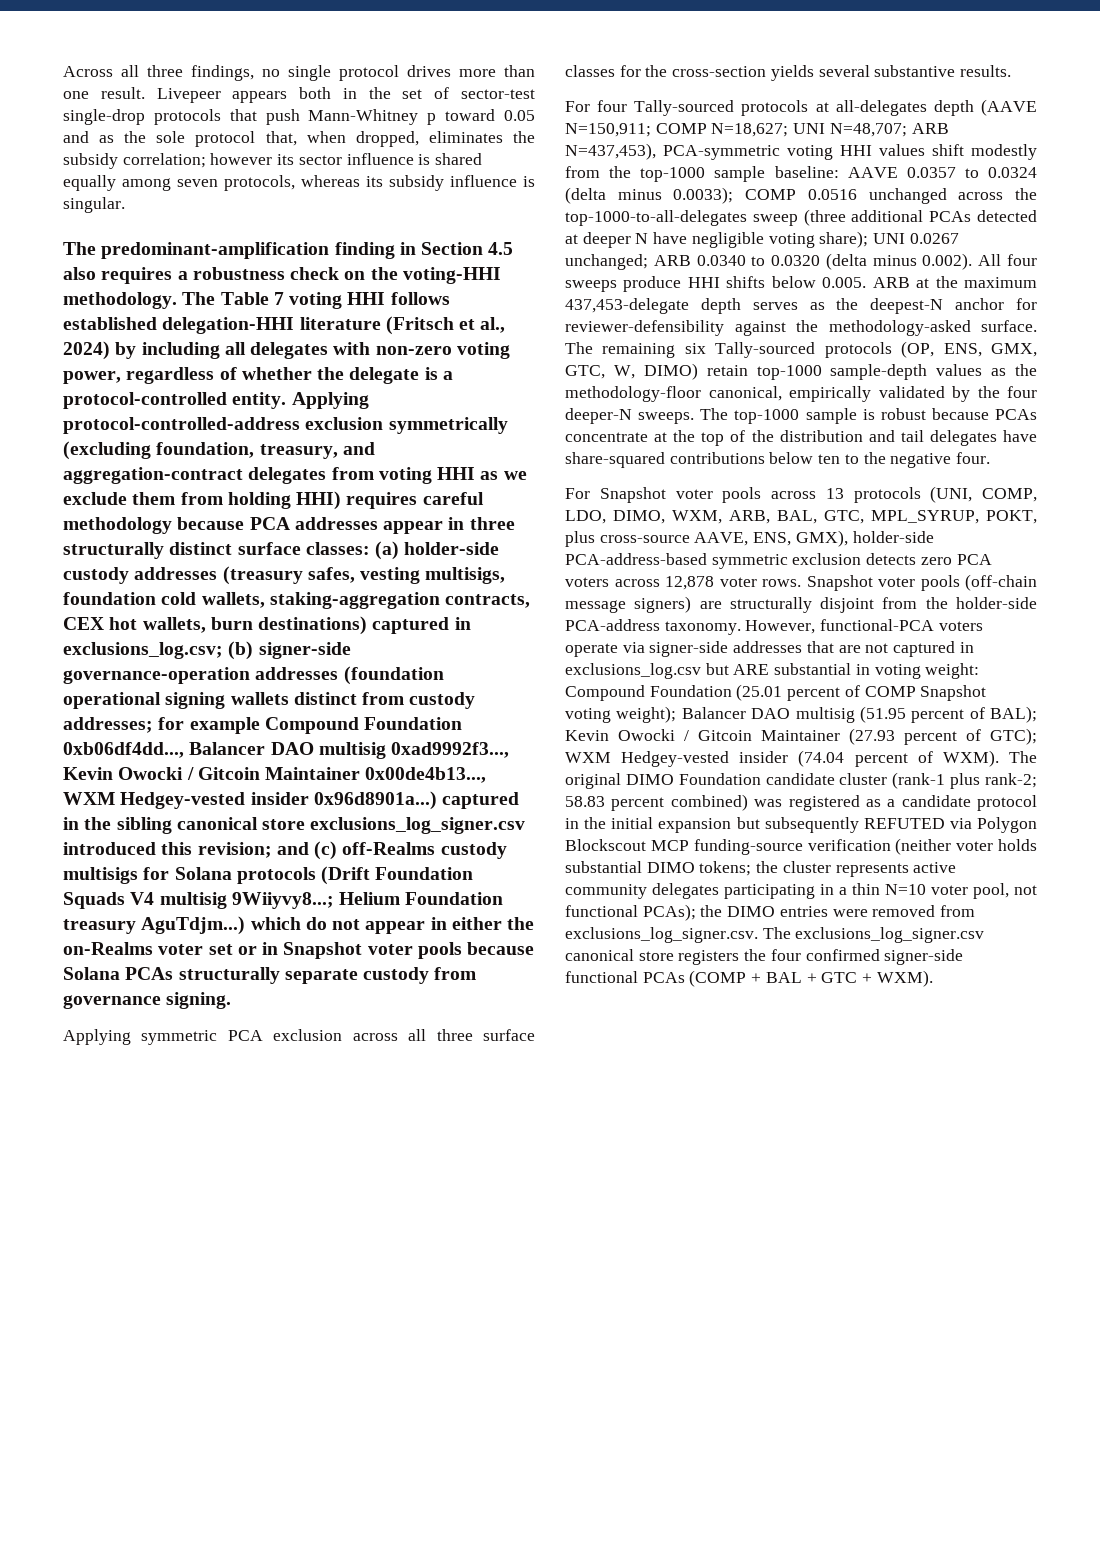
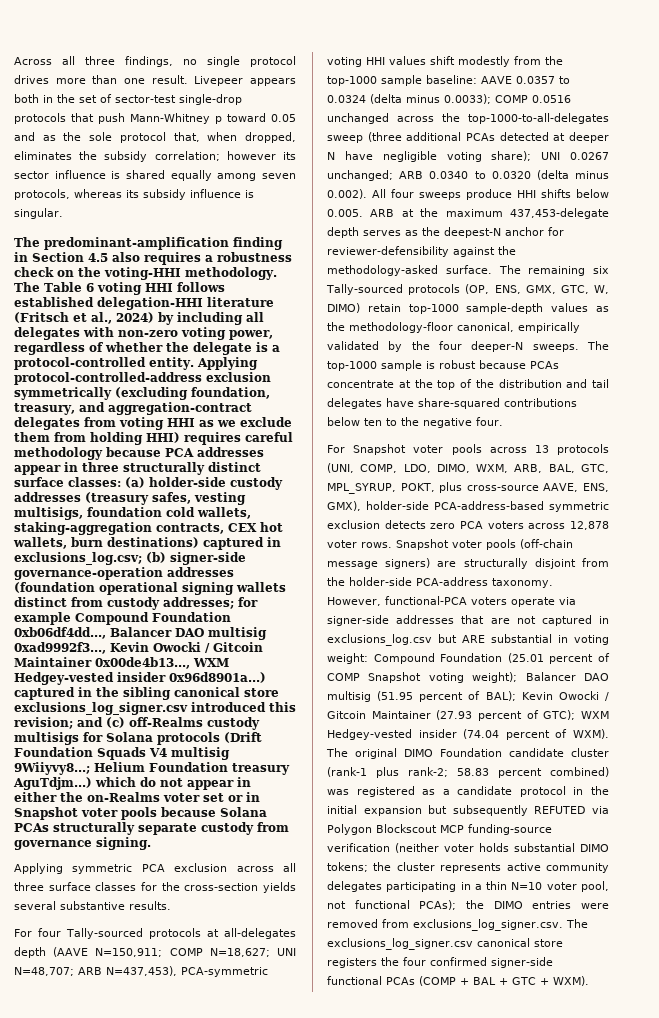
- The Table 7 voting HHI follows established delegation-HHI literature (Fritsch et al., 2024) by including all delegates with non-zero voting power, regardless of whether the delegate is a protocol-controlled entity.
+ The Table 6 voting HHI follows established delegation-HHI literature (Fritsch et al., 2024) by including all delegates with non-zero voting power, regardless of whether the delegate is a protocol-controlled entity.

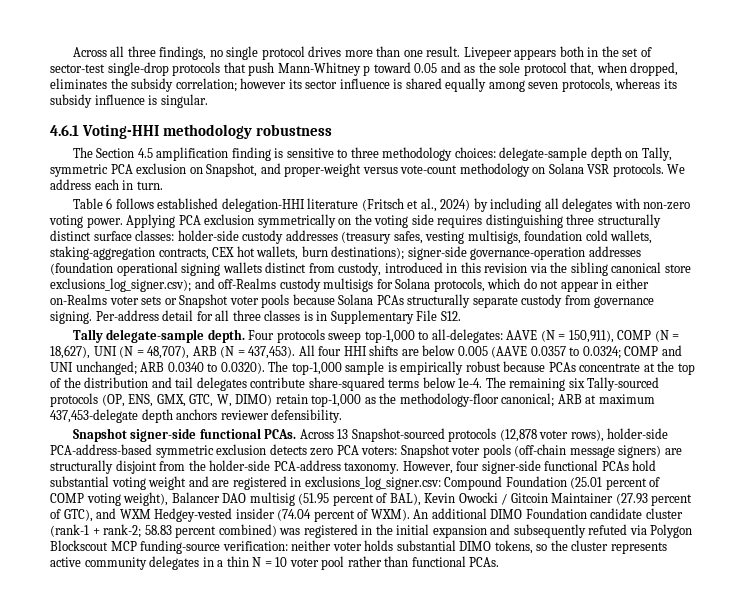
- The predominant-amplification finding in Section 4.5 also requires a robustness check on the voting-HHI methodology. The Table 6 voting HHI follows established delegation-HHI literature (Fritsch et al., 2024) by including all delegates with non-zero voting power, regardless of whether the delegate is a protocol-controlled entity. Applying protocol-controlled-address exclusion symmetrically (excluding foundation, treasury, and aggregation-contract delegates from voting HHI as we exclude them from holding HHI) requires careful methodology because PCA addresses appear in three structurally distinct surface classes:
+ 4.6.1 Voting-HHI methodology robustness
+ The Section 4.5 amplification finding is sensitive to three methodology choices: delegate-sample depth on Tally, symmetric PCA exclusion on Snapshot, and proper-weight versus vote-count methodology on Solana VSR protocols. We address each in turn.
+ Table 6 follows established delegation-HHI literature (Fritsch et al., 2024) by including all delegates with non-zero voting power. Applying PCA exclusion symmetrically on the voting side requires distinguishing three structurally distinct surface classes:
- (a) holder-side custody addresses (treasury safes, vesting multisigs, foundation cold wallets, staking-aggregation contracts, CEX hot wallets, burn destinations) captured in exclusions_log.csv; (b) signer-side governance-operation addresses (foundation operational signing wallets distinct from custody addresses; for example Compound Foundation 0xb06df4dd..., Balancer DAO multisig 0xad9992f3..., Kevin Owocki / Gitcoin Maintainer 0x00de4b13..., WXM Hedgey-vested insider 0x96d8901a...) captured in the sibling canonical store exclusions_log_signer.csv introduced this revision; and (c) off-Realms custody multisigs for Solana protocols (Drift Foundation Squads V4 multisig 9Wiiyvy8...; Helium Foundation treasury AguTdjm...) which do not appear in either the on-Realms voter set or in Snapshot voter pools because Solana PCAs structurally separate custody from governance signing.
- Applying symmetric PCA exclusion across all three surface classes for the cross-section yields several substantive results.
- For four Tally-sourced protocols at all-delegates depth (AAVE N=150,911; COMP N=18,627; UNI N=48,707; ARB N=437,453), PCA-symmetric voting HHI values shift modestly from the top-1000 sample baseline: AAVE 0.0357 to 0.0324 (delta minus 0.0033); COMP 0.0516 unchanged across the top-1000-to-all-delegates sweep (three additional PCAs detected at deeper N have negligible voting share); UNI 0.0267 unchanged; ARB 0.0340 to 0.0320 (delta minus 0.002). All four sweeps produce HHI shifts below 0.005. ARB at the maximum 437,453-delegate depth serves as the deepest-N anchor for reviewer-defensibility against the methodology-asked surface. The remaining six Tally-sourced protocols (OP, ENS, GMX, GTC, W, DIMO) retain top-1000 sample-depth values as the methodology-floor canonical, empirically validated by the four deeper-N sweeps. The top-1000 sample is robust because PCAs concentrate at the top of the distribution and tail delegates have share-squared contributions below ten to the negative four.
- For Snapshot voter pools across 13 protocols (UNI, COMP, LDO, DIMO, WXM, ARB, BAL, GTC, MPL_SYRUP, POKT, plus cross-source AAVE, ENS, GMX), holder-side PCA-address-based symmetric exclusion detects zero PCA voters across 12,878 voter rows.
+ holder-side custody addresses (treasury safes, vesting multisigs, foundation cold wallets, staking-aggregation contracts, CEX hot wallets, burn destinations); signer-side governance-operation addresses (foundation operational signing wallets distinct from custody, introduced in this revision via the sibling canonical store exclusions_log_signer.csv); and off-Realms custody multisigs for Solana protocols, which do not appear in either on-Realms voter sets or Snapshot voter pools because Solana PCAs structurally separate custody from governance signing. Per-address detail for all three classes is in Supplementary File S12.
+ Tally delegate-sample depth. Four protocols sweep top-1,000 to all-delegates: AAVE (N = 150,911), COMP (N = 18,627), UNI (N = 48,707), ARB (N = 437,453). All four HHI shifts are below 0.005 (AAVE 0.0357 to 0.0324; COMP and UNI unchanged; ARB 0.0340 to 0.0320). The top-1,000 sample is empirically robust because PCAs concentrate at the top of the distribution and tail delegates contribute share-squared terms below 1e-4. The remaining six Tally-sourced protocols (OP, ENS, GMX, GTC, W, DIMO) retain top-1,000 as the methodology-floor canonical; ARB at maximum 437,453-delegate depth anchors reviewer defensibility.
+ Snapshot signer-side functional PCAs. Across 13 Snapshot-sourced protocols (12,878 voter rows), holder-side PCA-address-based symmetric exclusion detects zero PCA voters:
- However, functional-PCA voters operate via signer-side addresses that are not captured in exclusions_log.csv but ARE substantial in voting weight: Compound Foundation (25.01 percent of COMP Snapshot voting weight); Balancer DAO multisig (51.95 percent of BAL); Kevin Owocki / Gitcoin Maintainer (27.93 percent of GTC); WXM Hedgey-vested insider (74.04 percent of WXM).
+ However, four signer-side functional PCAs hold substantial voting weight and are registered in exclusions_log_signer.csv: Compound Foundation (25.01 percent of COMP voting weight), Balancer DAO multisig (51.95 percent of BAL), Kevin Owocki / Gitcoin Maintainer (27.93 percent of GTC), and WXM Hedgey-vested insider (74.04 percent of WXM).
- The original DIMO Foundation candidate cluster (rank-1 plus rank-2; 58.83 percent combined) was registered as a candidate protocol in the initial expansion but subsequently REFUTED via Polygon Blockscout MCP funding-source verification (neither voter holds substantial DIMO tokens; the cluster represents active community delegates participating in a thin N=10 voter pool, not functional PCAs); the DIMO entries were removed from exclusions_log_signer.csv. The exclusions_log_signer.csv canonical store registers the four confirmed signer-side functional PCAs (COMP + BAL + GTC + WXM).
+ An additional DIMO Foundation candidate cluster (rank-1 + rank-2; 58.83 percent combined) was registered in the initial expansion and subsequently refuted via Polygon Blockscout MCP funding-source verification: neither voter holds substantial DIMO tokens, so the cluster represents active community delegates in a thin N = 10 voter pool rather than functional PCAs.

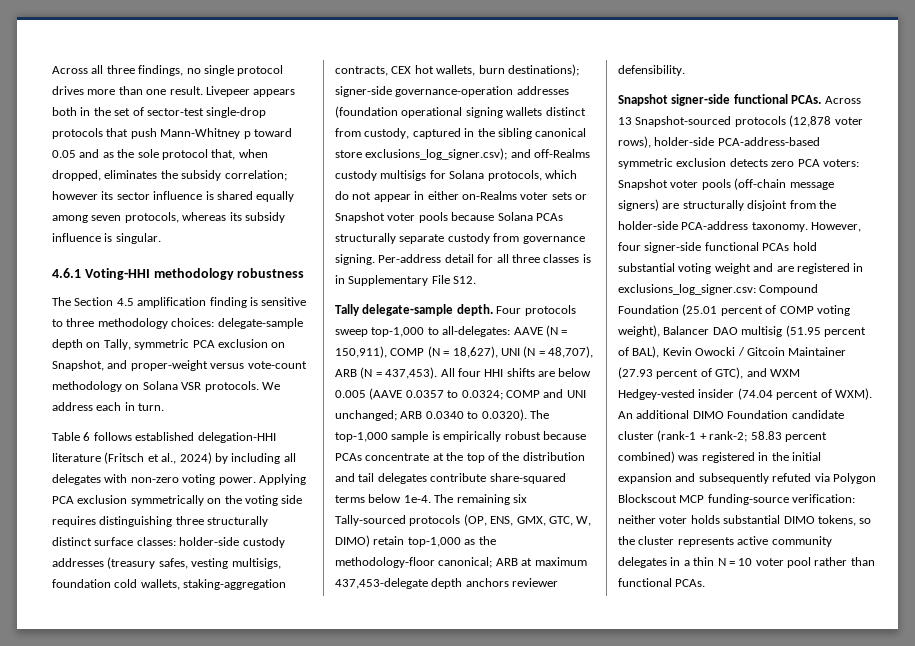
- signer-side governance-operation addresses (foundation operational signing wallets distinct from custody, introduced in this revision via the sibling canonical store exclusions_log_signer.csv);
+ signer-side governance-operation addresses (foundation operational signing wallets distinct from custody, captured in the sibling canonical store exclusions_log_signer.csv);

